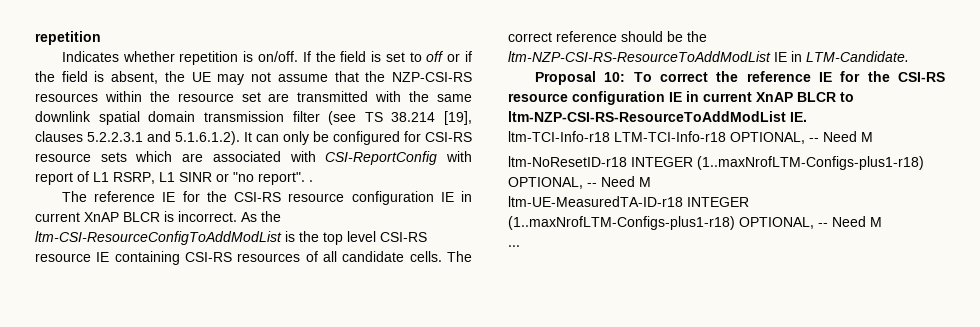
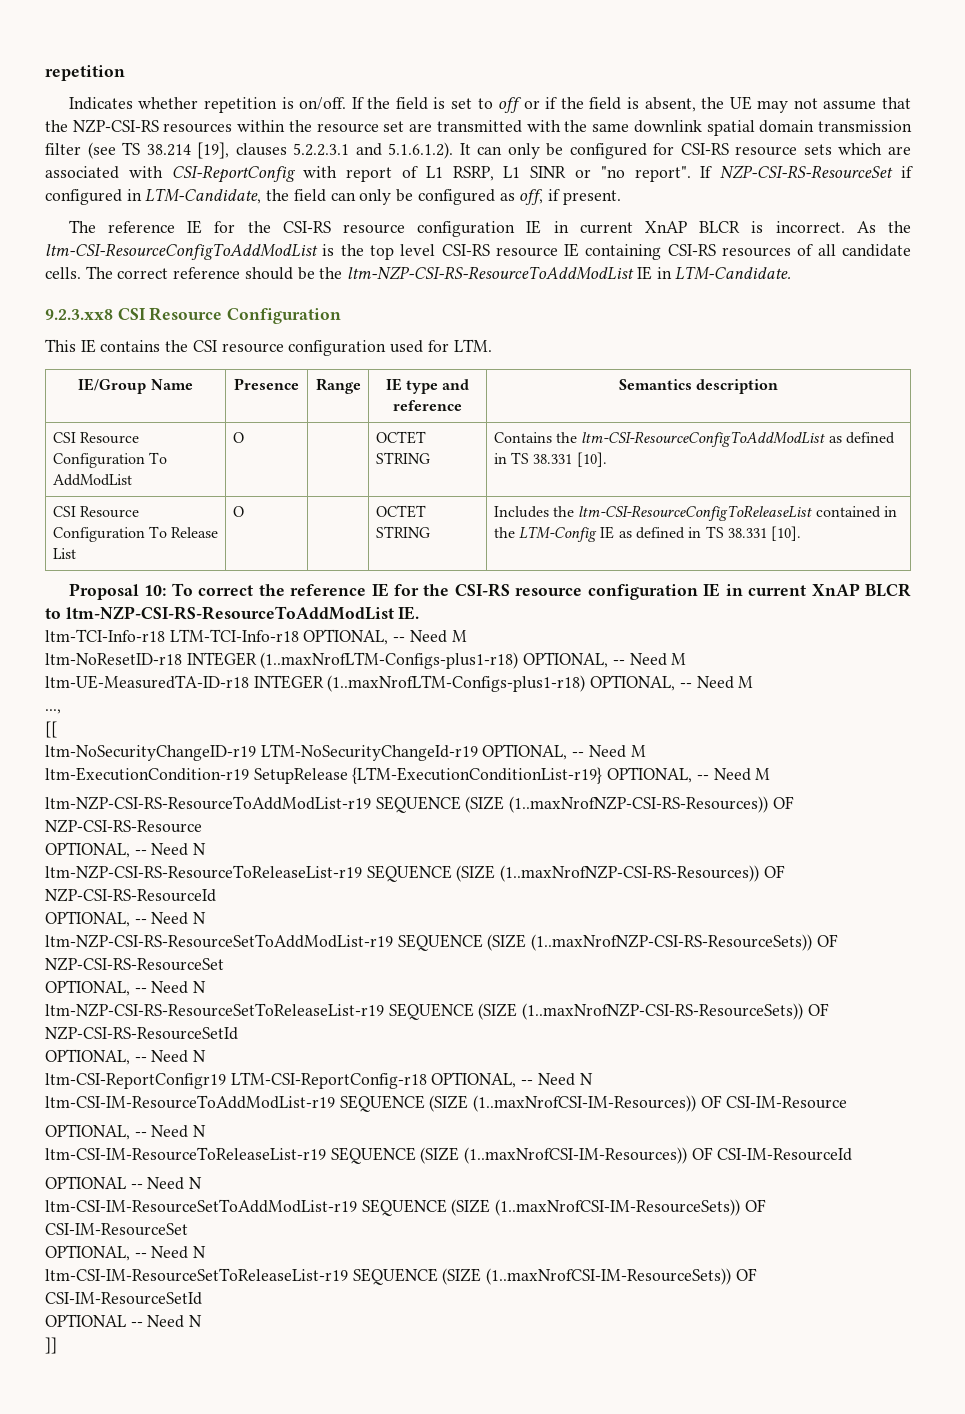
- If the field is set to off or if the field is absent, the UE may not assume that the NZP-CSI-RS resources within the resource set are transmitted with the same downlink spatial domain transmission filter (see TS 38.214 [19], clauses 5.2.2.3.1 and 5.1.6.1.2). It can only be configured for CSI-RS resource sets which are associated with CSI-ReportConfig with report of L1 RSRP, L1 SINR or "no report". .
+ If the field is set to off or if the field is absent, the UE may not assume that the NZP-CSI-RS resources within the resource set are transmitted with the same downlink spatial domain transmission filter (see TS 38.214 [19], clauses 5.2.2.3.1 and 5.1.6.1.2). It can only be configured for CSI-RS resource sets which are associated with CSI-ReportConfig with report of L1 RSRP, L1 SINR or "no report". If NZP-CSI-RS-ResourceSet if configured in LTM-Candidate, the field can only be configured as off, if present.
+ 9.2.3.xx8 CSI Resource Configuration
+ This IE contains the CSI resource configuration used for LTM.
+ IE/Group Name | Presence | Range | IE type and reference | Semantics description
+ CSI Resource Configuration To AddModList | O | | OCTET STRING | Contains the ltm-CSI-ResourceConfigToAddModList as defined in TS 38.331 [10].
+ CSI Resource Configuration To Release List | O | | OCTET STRING | Includes the ltm-CSI-ResourceConfigToReleaseList contained in the LTM-Config IE as defined in TS 38.331 [10].
- ...
+ ...,
+ [[
+ ltm-NoSecurityChangeID-r19 LTM-NoSecurityChangeId-r19 OPTIONAL, -- Need M
+ ltm-ExecutionCondition-r19 SetupRelease {LTM-ExecutionConditionList-r19} OPTIONAL, -- Need M
+ ltm-NZP-CSI-RS-ResourceToAddModList-r19 SEQUENCE (SIZE (1..maxNrofNZP-CSI-RS-Resources)) OF NZP-CSI-RS-Resource
+ OPTIONAL, -- Need N
+ ltm-NZP-CSI-RS-ResourceToReleaseList-r19 SEQUENCE (SIZE (1..maxNrofNZP-CSI-RS-Resources)) OF NZP-CSI-RS-ResourceId
+ OPTIONAL, -- Need N
+ ltm-NZP-CSI-RS-ResourceSetToAddModList-r19 SEQUENCE (SIZE (1..maxNrofNZP-CSI-RS-ResourceSets)) OF NZP-CSI-RS-ResourceSet
+ OPTIONAL, -- Need N
+ ltm-NZP-CSI-RS-ResourceSetToReleaseList-r19 SEQUENCE (SIZE (1..maxNrofNZP-CSI-RS-ResourceSets)) OF NZP-CSI-RS-ResourceSetId
+ OPTIONAL, -- Need N
+ ltm-CSI-ReportConfigr19 LTM-CSI-ReportConfig-r18 OPTIONAL, -- Need N
+ ltm-CSI-IM-ResourceToAddModList-r19 SEQUENCE (SIZE (1..maxNrofCSI-IM-Resources)) OF CSI-IM-Resource
+ OPTIONAL, -- Need N
+ ltm-CSI-IM-ResourceToReleaseList-r19 SEQUENCE (SIZE (1..maxNrofCSI-IM-Resources)) OF CSI-IM-ResourceId
+ OPTIONAL -- Need N
+ ltm-CSI-IM-ResourceSetToAddModList-r19 SEQUENCE (SIZE (1..maxNrofCSI-IM-ResourceSets)) OF CSI-IM-ResourceSet
+ OPTIONAL, -- Need N
+ ltm-CSI-IM-ResourceSetToReleaseList-r19 SEQUENCE (SIZE (1..maxNrofCSI-IM-ResourceSets)) OF CSI-IM-ResourceSetId
+ OPTIONAL -- Need N
+ ]]

